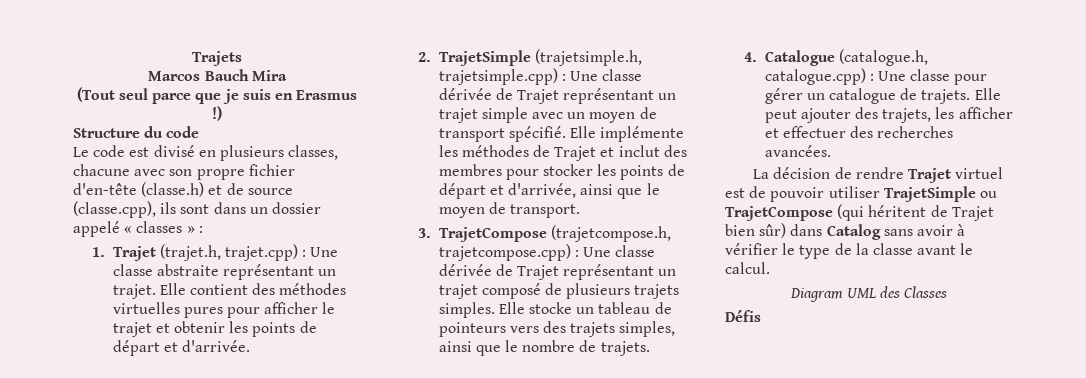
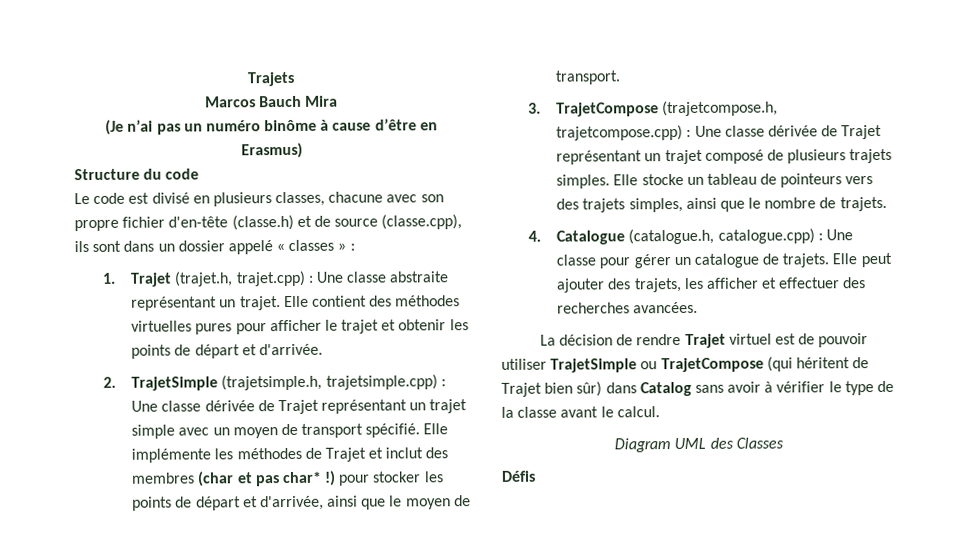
- (Tout seul parce que je suis en Erasmus !)
+ (Je n’ai pas un numéro binôme à cause d’être en Erasmus)
- Elle implémente les méthodes de Trajet et inclut des membres pour stocker les points de départ et d'arrivée, ainsi que le moyen de transport.
+ Elle implémente les méthodes de Trajet et inclut des membres (char et pas char* !) pour stocker les points de départ et d'arrivée, ainsi que le moyen de transport.

